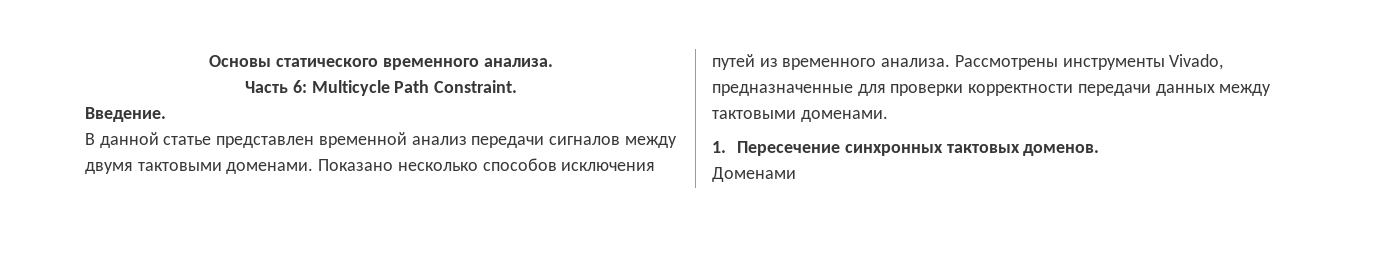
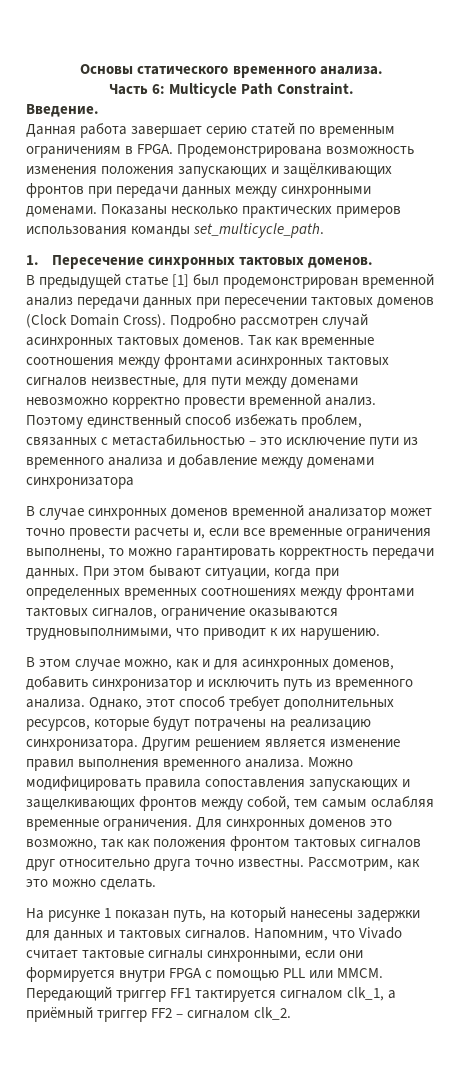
- В данной статье представлен временной анализ передачи сигналов между двумя тактовыми доменами. Показано несколько способов исключения путей из временного анализа. Рассмотрены инструменты Vivado, предназначенные для проверки корректности передачи данных между тактовыми доменами.
+ Данная работа завершает серию статей по временным ограничениям в FPGA. Продемонстрирована возможность изменения положения запускающих и защёлкивающих фронтов при передачи данных между синхронными доменами. Показаны несколько практических примеров использования команды set_multicycle_path.
- Доменами
+ В предыдущей статье [1] был продемонстрирован временной анализ передачи данных при пересечении тактовых доменов (Clock Domain Cross). Подробно рассмотрен случай асинхронных тактовых доменов. Так как временные соотношения между фронтами асинхронных тактовых сигналов неизвестные, для пути между доменами невозможно корректно провести временной анализ. Поэтому единственный способ избежать проблем, связанных с метастабильностью – это исключение пути из временного анализа и добавление между доменами синхронизатора
+ В случае синхронных доменов временной анализатор может точно провести расчеты и, если все временные ограничения выполнены, то можно гарантировать корректность передачи данных. При этом бывают ситуации, когда при определенных временных соотношениях между фронтами тактовых сигналов, ограничение оказываются трудновыполнимыми, что приводит к их нарушению.
+ В этом случае можно, как и для асинхронных доменов, добавить синхронизатор и исключить путь из временного анализа. Однако, этот способ требует дополнительных ресурсов, которые будут потрачены на реализацию синхронизатора. Другим решением является изменение правил выполнения временного анализа. Можно модифицировать правила сопоставления запускающих и защелкивающих фронтов между собой, тем самым ослабляя временные ограничения. Для синхронных доменов это возможно, так как положения фронтом тактовых сигналов друг относительно друга точно известны. Рассмотрим, как это можно сделать.
+ На рисунке 1 показан путь, на который нанесены задержки для данных и тактовых сигналов. Напомним, что Vivado считает тактовые сигналы синхронными, если они формируется внутри FPGA с помощью PLL или MMCM. Передающий триггер FF1 тактируется сигналом clk_1, а приёмный триггер FF2 – сигналом clk_2.

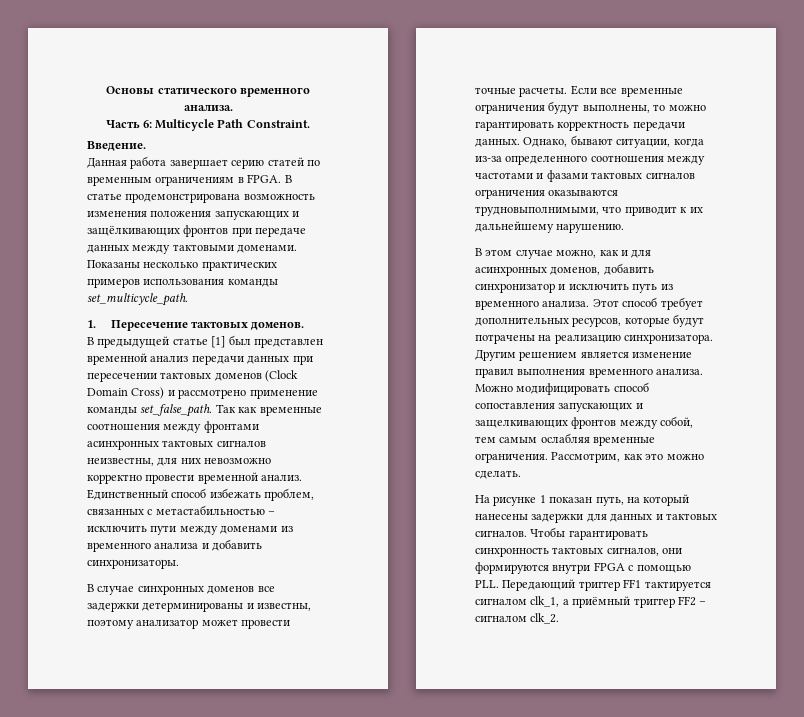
- Продемонстрирована возможность изменения положения запускающих и защёлкивающих фронтов при передачи данных между синхронными доменами.
+ В статье продемонстрирована возможность изменения положения запускающих и защёлкивающих фронтов при передаче данных между тактовыми доменами.
- 1. Пересечение синхронных тактовых доменов.
+ 1. Пересечение тактовых доменов.
- В предыдущей статье [1] был продемонстрирован временной анализ передачи данных при пересечении тактовых доменов (Clock Domain Cross). Подробно рассмотрен случай асинхронных тактовых доменов.
+ В предыдущей статье [1] был представлен временной анализ передачи данных при пересечении тактовых доменов (Clock Domain Cross) и рассмотрено применение команды set_false_path.
- Так как временные соотношения между фронтами асинхронных тактовых сигналов неизвестные, для пути между доменами невозможно корректно провести временной анализ.
+ Так как временные соотношения между фронтами асинхронных тактовых сигналов неизвестны, для них невозможно корректно провести временной анализ.
- Поэтому единственный способ избежать проблем, связанных с метастабильностью – это исключение пути из временного анализа и добавление между доменами синхронизатора
- В случае синхронных доменов временной анализатор может точно провести расчеты и, если все временные ограничения выполнены, то можно гарантировать корректность передачи данных.
+ Единственный способ избежать проблем, связанных с метастабильностью – исключить пути между доменами из временного анализа и добавить синхронизаторы.
+ В случае синхронных доменов все задержки детерминированы и известны, поэтому анализатор может провести точные расчеты. Если все временные ограничения будут выполнены, то можно гарантировать корректность передачи данных.
- При этом бывают ситуации, когда при определенных временных соотношениях между фронтами тактовых сигналов, ограничение оказываются трудновыполнимыми, что приводит к их нарушению.
+ Однако, бывают ситуации, когда из-за определенного соотношения между частотами и фазами тактовых сигналов ограничения оказываются трудновыполнимыми, что приводит к их дальнейшему нарушению.
- Однако, этот способ требует дополнительных ресурсов, которые будут потрачены на реализацию синхронизатора.
+ Этот способ требует дополнительных ресурсов, которые будут потрачены на реализацию синхронизатора.
- Можно модифицировать правила сопоставления запускающих и защелкивающих фронтов между собой, тем самым ослабляя временные ограничения.
+ Можно модифицировать способ сопоставления запускающих и защелкивающих фронтов между собой, тем самым ослабляя временные ограничения.
- Для синхронных доменов это возможно, так как положения фронтом тактовых сигналов друг относительно друга точно известны.
- Напомним, что Vivado считает тактовые сигналы синхронными, если они формируется внутри FPGA с помощью PLL или MMCM. Передающий триггер FF1 тактируется сигналом clk_1, а приёмный триггер FF2 – сигналом clk_2.
+ Чтобы гарантировать синхронность тактовых сигналов, они формируются внутри FPGA с помощью PLL. Передающий триггер FF1 тактируется сигналом clk_1, а приёмный триггер FF2 – сигналом clk_2.

